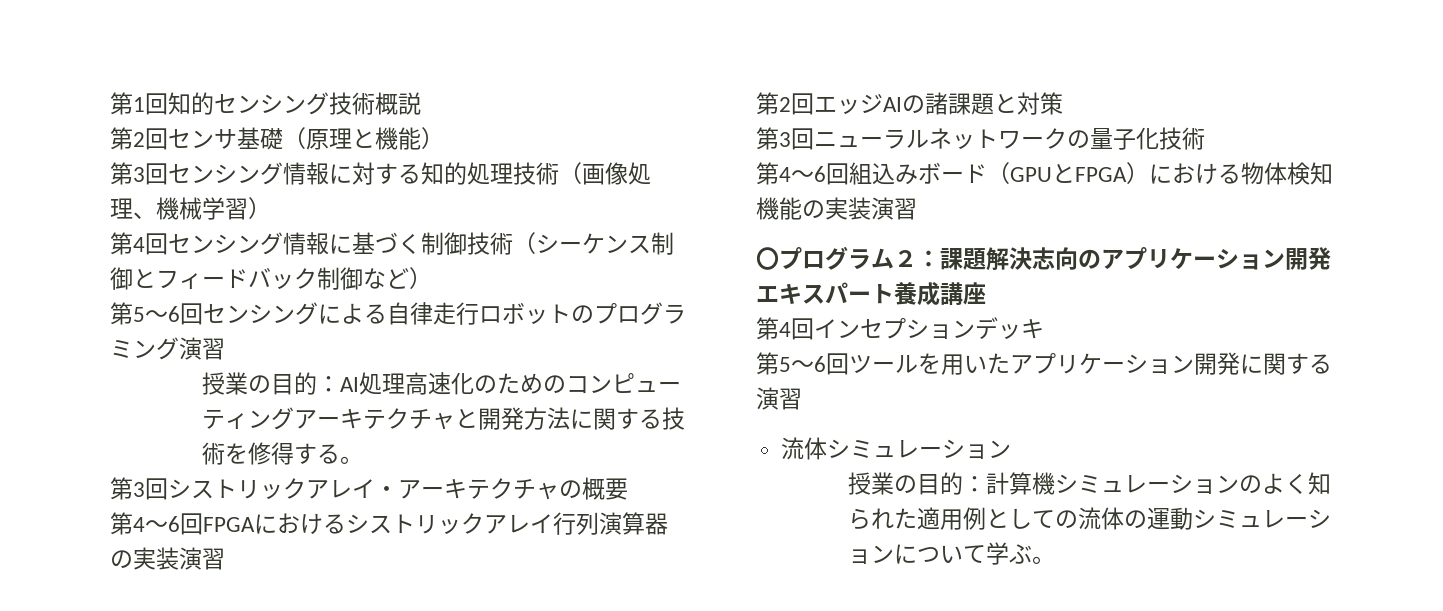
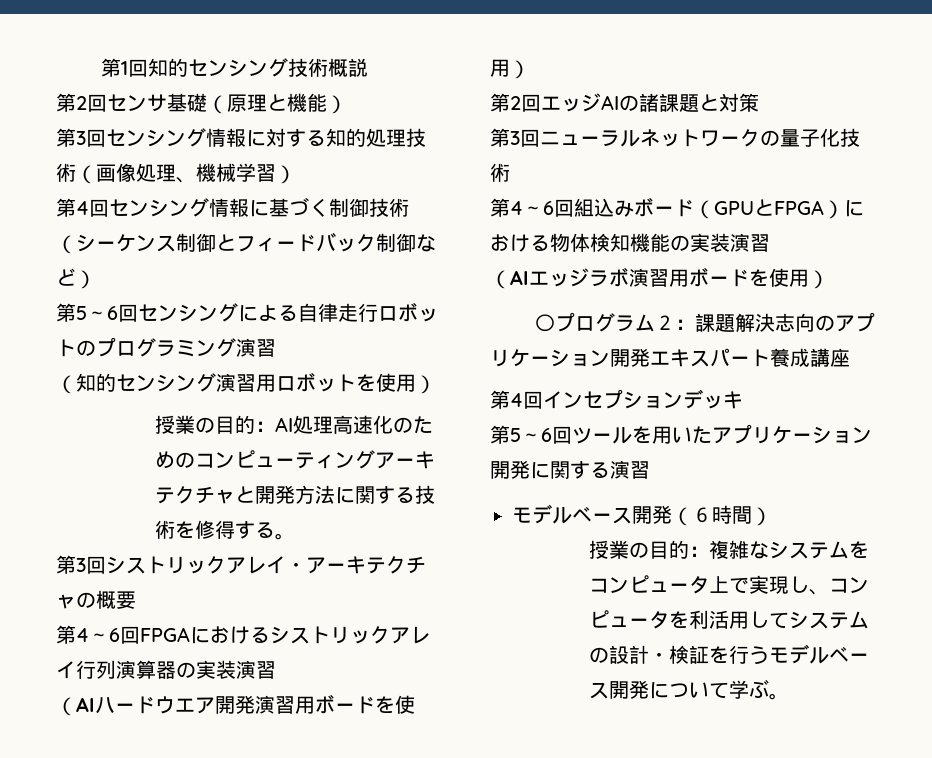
+ （知的センシング演習用ロボットを使用）
+ （AIハードウエア開発演習用ボードを使用）
+ （AIエッジラボ演習用ボードを使用）
- 流体シミュレーション
- 授業の目的：計算機シミュレーションのよく知られた適用例としての流体の運動シミュレーションについて学ぶ。
+ モデルベース開発（６時間）
+ 授業の目的：複雑なシステムをコンピュータ上で実現し、コンピュータを利活用してシステムの設計・検証を行うモデルベース開発について学ぶ。

